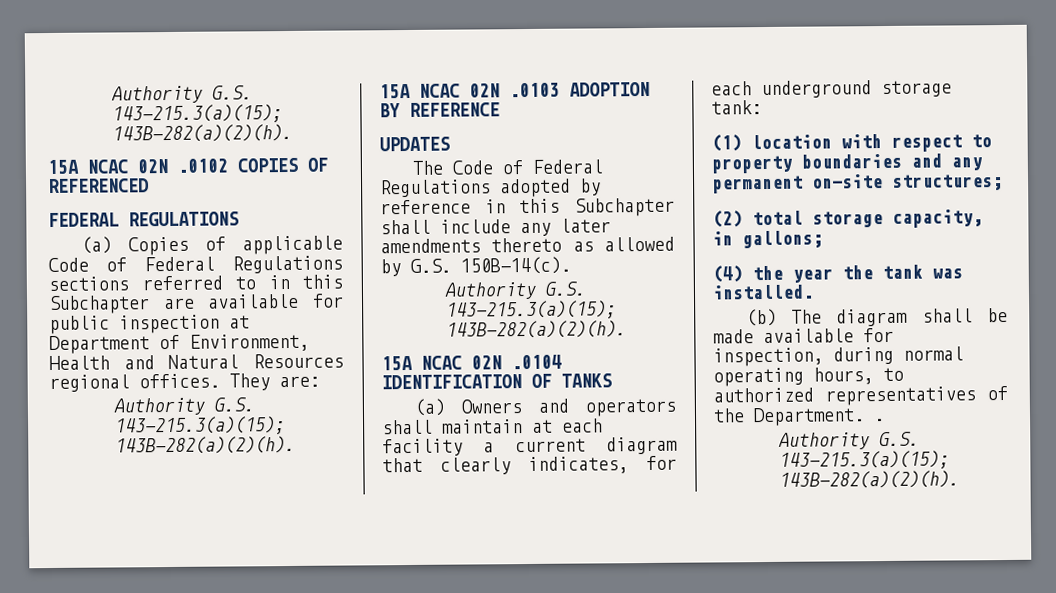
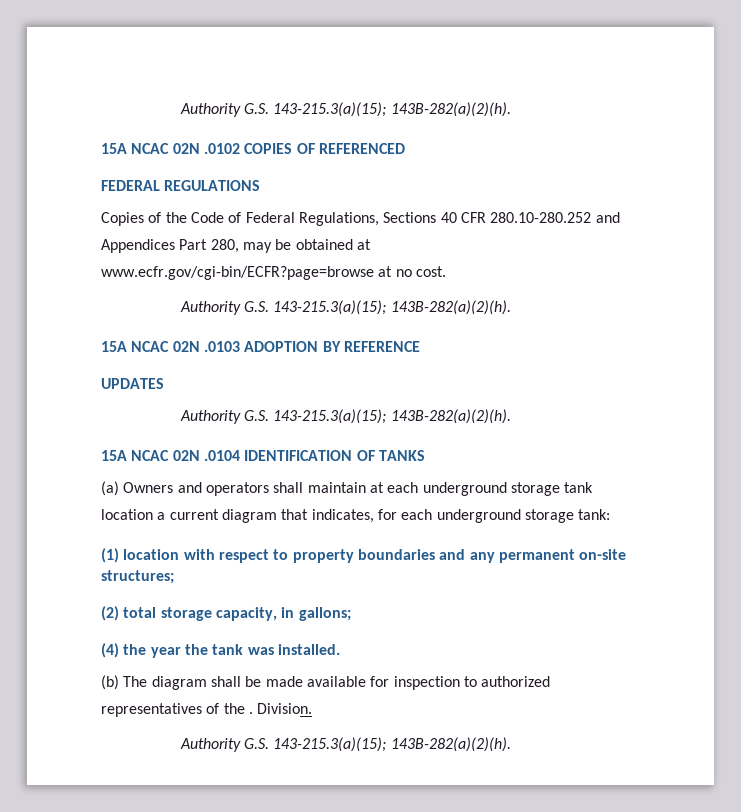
- (a) Copies of applicable Code of Federal Regulations sections referred to in this Subchapter are available for public inspection at Department of Environment, Health and Natural Resources regional offices. They are:
+ Copies of the Code of Federal Regulations, Sections 40 CFR 280.10-280.252 and Appendices Part 280, may be obtained at www.ecfr.gov/cgi-bin/ECFR?page=browse at no cost.
- The Code of Federal Regulations adopted by reference in this Subchapter shall include any later amendments thereto as allowed by G.S. 150B-14(c).
- (a) Owners and operators shall maintain at each facility a current diagram that clearly indicates, for each underground storage tank:
+ (a) Owners and operators shall maintain at each underground storage tank location a current diagram that indicates, for each underground storage tank:
- (b) The diagram shall be made available for inspection, during normal operating hours, to authorized representatives of the Department. .
+ (b) The diagram shall be made available for inspection to authorized representatives of the . Division.

